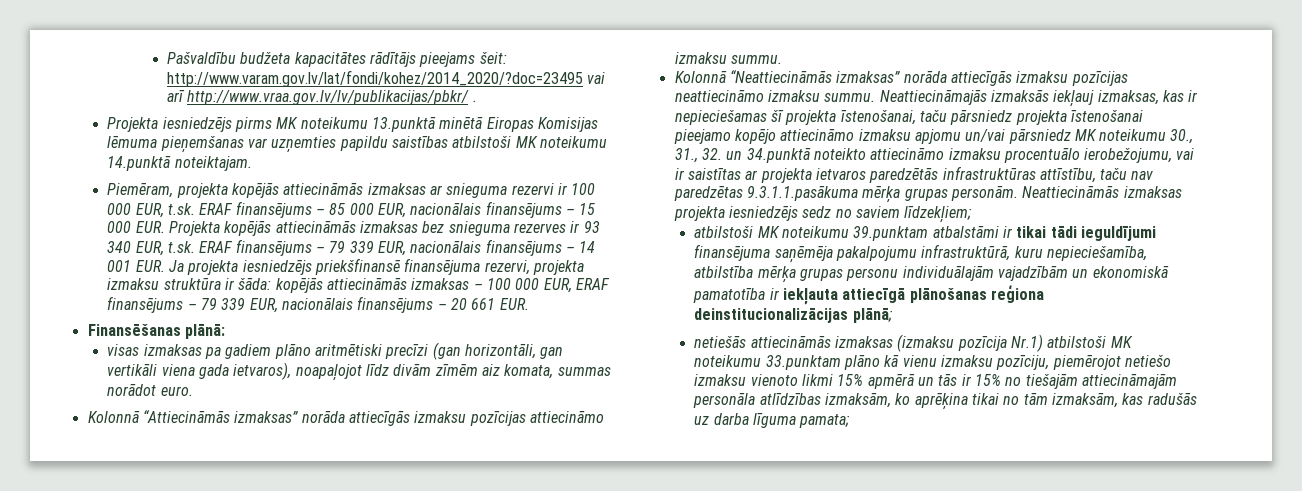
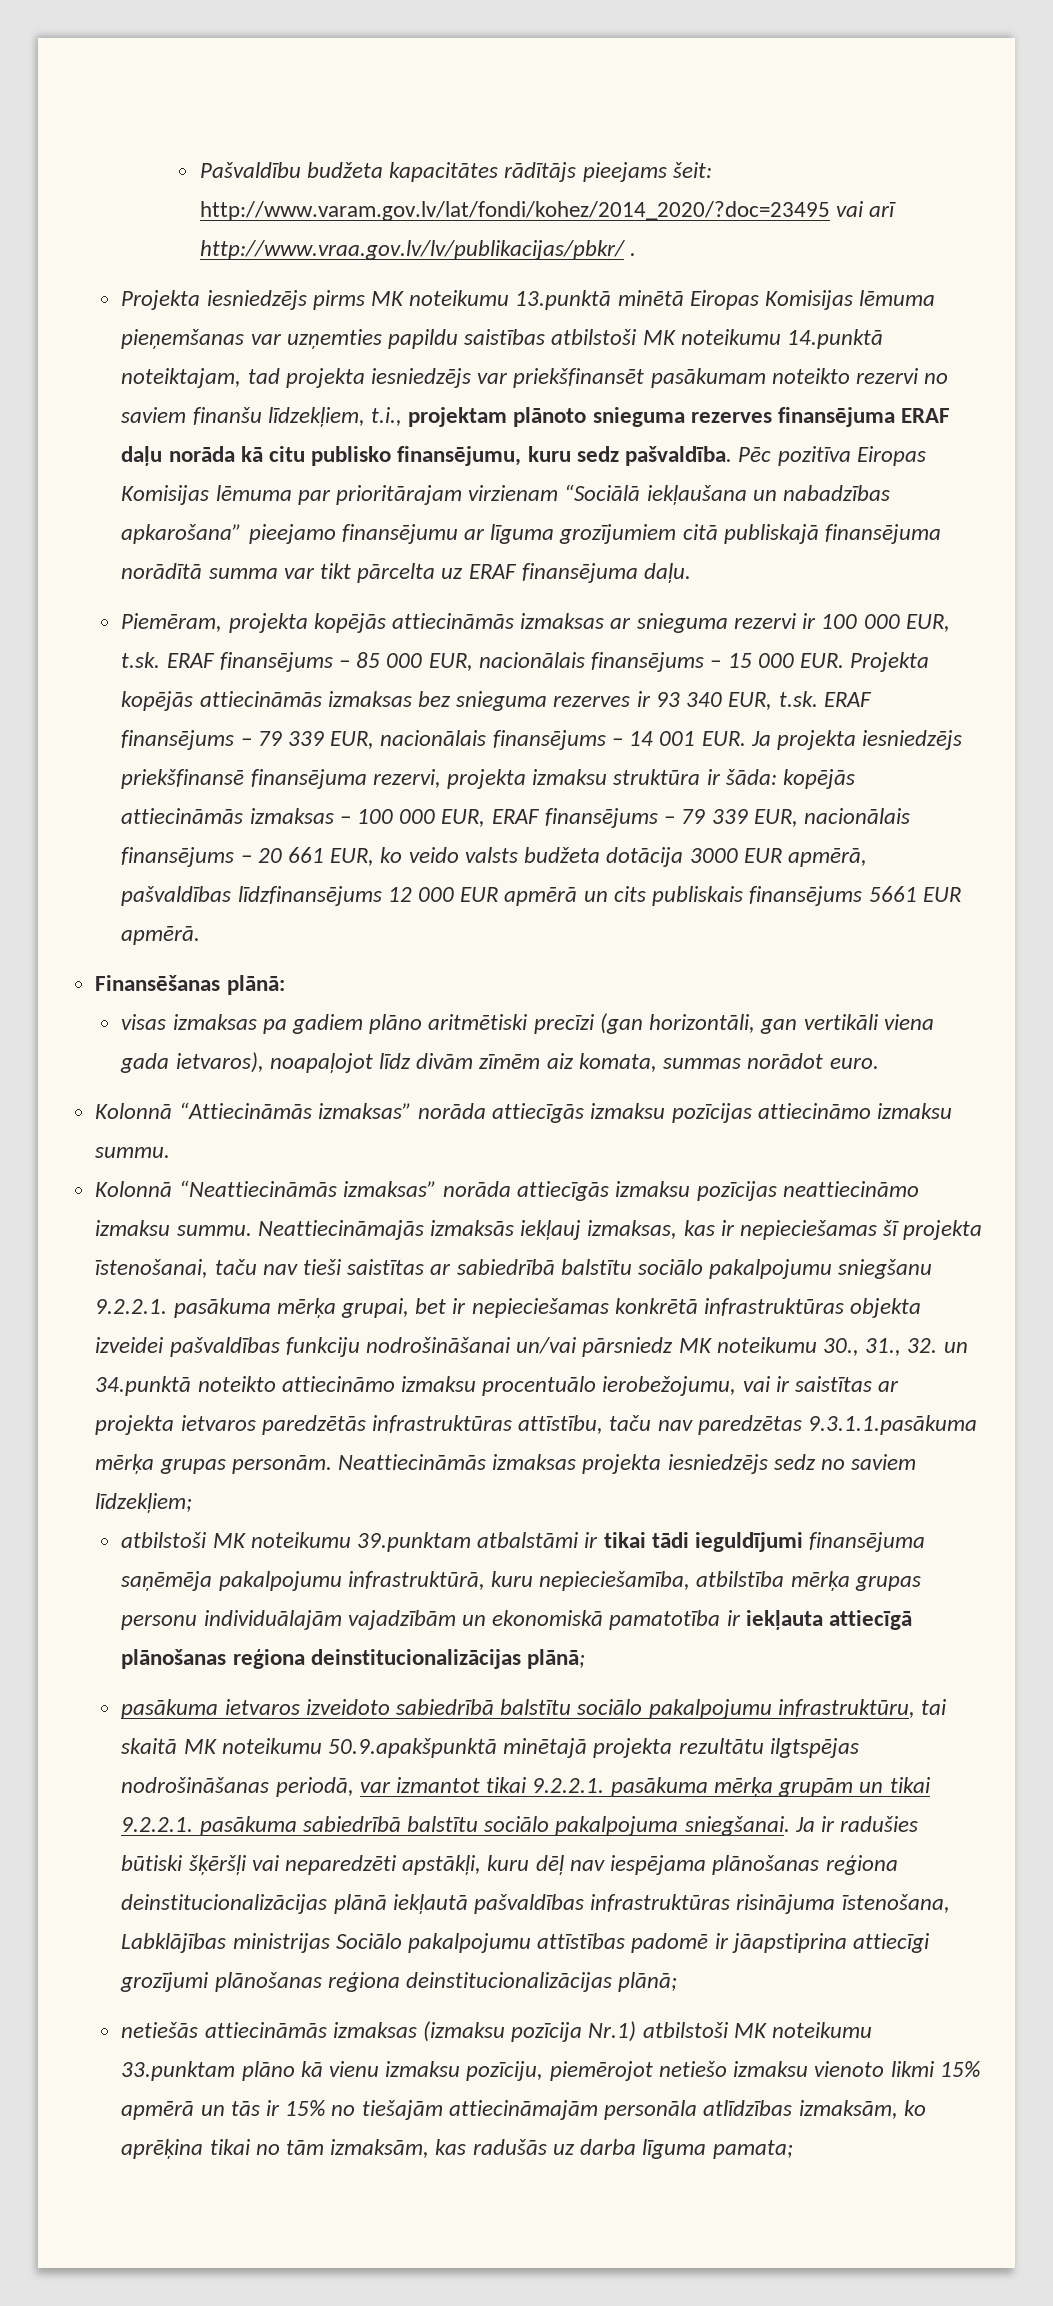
- Projekta iesniedzējs pirms MK noteikumu 13.punktā minētā Eiropas Komisijas lēmuma pieņemšanas var uzņemties papildu saistības atbilstoši MK noteikumu 14.punktā noteiktajam.
+ Projekta iesniedzējs pirms MK noteikumu 13.punktā minētā Eiropas Komisijas lēmuma pieņemšanas var uzņemties papildu saistības atbilstoši MK noteikumu 14.punktā noteiktajam, tad projekta iesniedzējs var priekšfinansēt pasākumam noteikto rezervi no saviem finanšu līdzekļiem, t.i., projektam plānoto snieguma rezerves finansējuma ERAF daļu norāda kā citu publisko finansējumu, kuru sedz pašvaldība. Pēc pozitīva Eiropas Komisijas lēmuma par prioritārajam virzienam “Sociālā iekļaušana un nabadzības apkarošana” pieejamo finansējumu ar līguma grozījumiem citā publiskajā finansējuma norādītā summa var tikt pārcelta uz ERAF finansējuma daļu.
- kopējās attiecināmās izmaksas – 100 000 EUR, ERAF finansējums – 79 339 EUR, nacionālais finansējums – 20 661 EUR.
+ kopējās attiecināmās izmaksas – 100 000 EUR, ERAF finansējums – 79 339 EUR, nacionālais finansējums – 20 661 EUR, ko veido valsts budžeta dotācija 3000 EUR apmērā, pašvaldības līdzfinansējums 12 000 EUR apmērā un cits publiskais finansējums 5661 EUR apmērā.
- Neattiecināmajās izmaksās iekļauj izmaksas, kas ir nepieciešamas šī projekta īstenošanai, taču pārsniedz projekta īstenošanai pieejamo kopējo attiecināmo izmaksu apjomu un/vai pārsniedz MK noteikumu 30., 31., 32. un 34.punktā noteikto attiecināmo izmaksu procentuālo ierobežojumu, vai ir saistītas ar projekta ietvaros paredzētās infrastruktūras attīstību, taču nav paredzētas 9.3.1.1.pasākuma mērķa grupas personām.
+ Neattiecināmajās izmaksās iekļauj izmaksas, kas ir nepieciešamas šī projekta īstenošanai, taču nav tieši saistītas ar sabiedrībā balstītu sociālo pakalpojumu sniegšanu 9.2.2.1. pasākuma mērķa grupai, bet ir nepieciešamas konkrētā infrastruktūras objekta izveidei pašvaldības funkciju nodrošināšanai un/vai pārsniedz MK noteikumu 30., 31., 32. un 34.punktā noteikto attiecināmo izmaksu procentuālo ierobežojumu, vai ir saistītas ar projekta ietvaros paredzētās infrastruktūras attīstību, taču nav paredzētas 9.3.1.1.pasākuma mērķa grupas personām.
+ pasākuma ietvaros izveidoto sabiedrībā balstītu sociālo pakalpojumu infrastruktūru, tai skaitā MK noteikumu 50.9.apakšpunktā minētajā projekta rezultātu ilgtspējas nodrošināšanas periodā, var izmantot tikai 9.2.2.1. pasākuma mērķa grupām un tikai 9.2.2.1. pasākuma sabiedrībā balstītu sociālo pakalpojuma sniegšanai. Ja ir radušies būtiski šķēršļi vai neparedzēti apstākļi, kuru dēļ nav iespējama plānošanas reģiona deinstitucionalizācijas plānā iekļautā pašvaldības infrastruktūras risinājuma īstenošana, Labklājības ministrijas Sociālo pakalpojumu attīstības padomē ir jāapstiprina attiecīgi grozījumi plānošanas reģiona deinstitucionalizācijas plānā;

